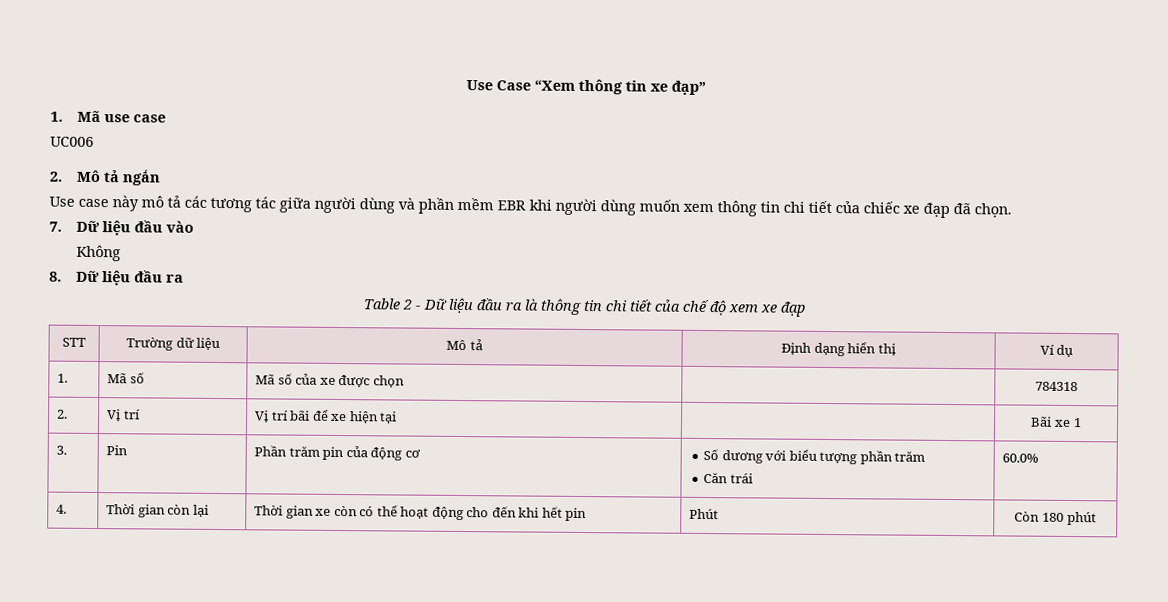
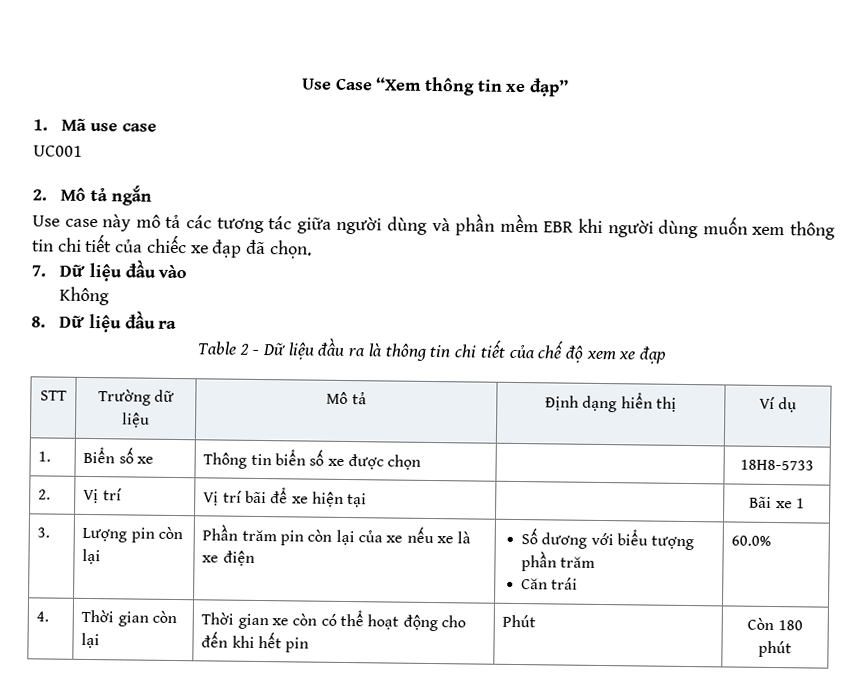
- UC006
+ UC001
- 1. | Mã số | Mã số của xe được chọn | | 784318
+ 1. | Biển số xe | Thông tin biển số xe được chọn | | 18H8-5733
- 3. | Pin | Phần trăm pin của động cơ | Số dương với biểu tượng phần trăm
+ 3. | Lượng pin còn lại | Phần trăm pin còn lại của xe nếu xe là xe điện | Số dương với biểu tượng phần trăm

